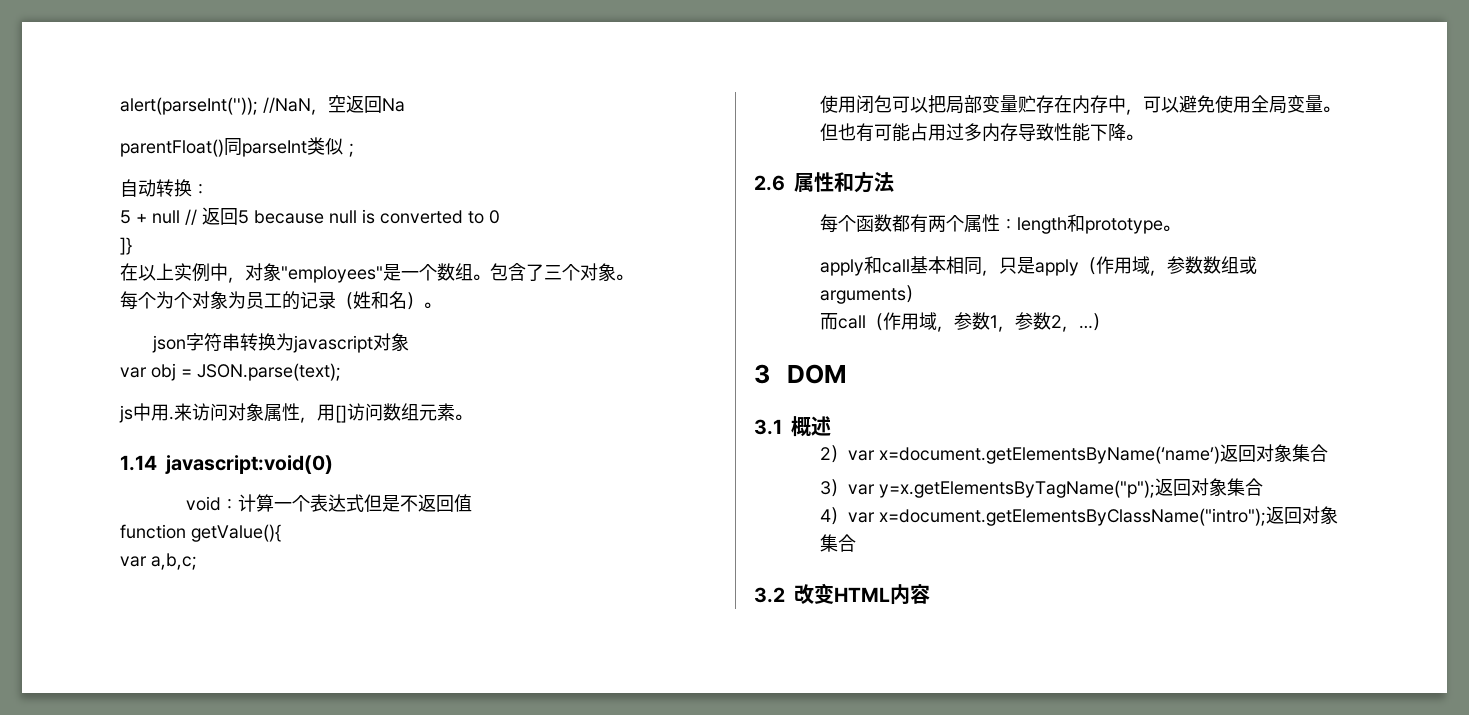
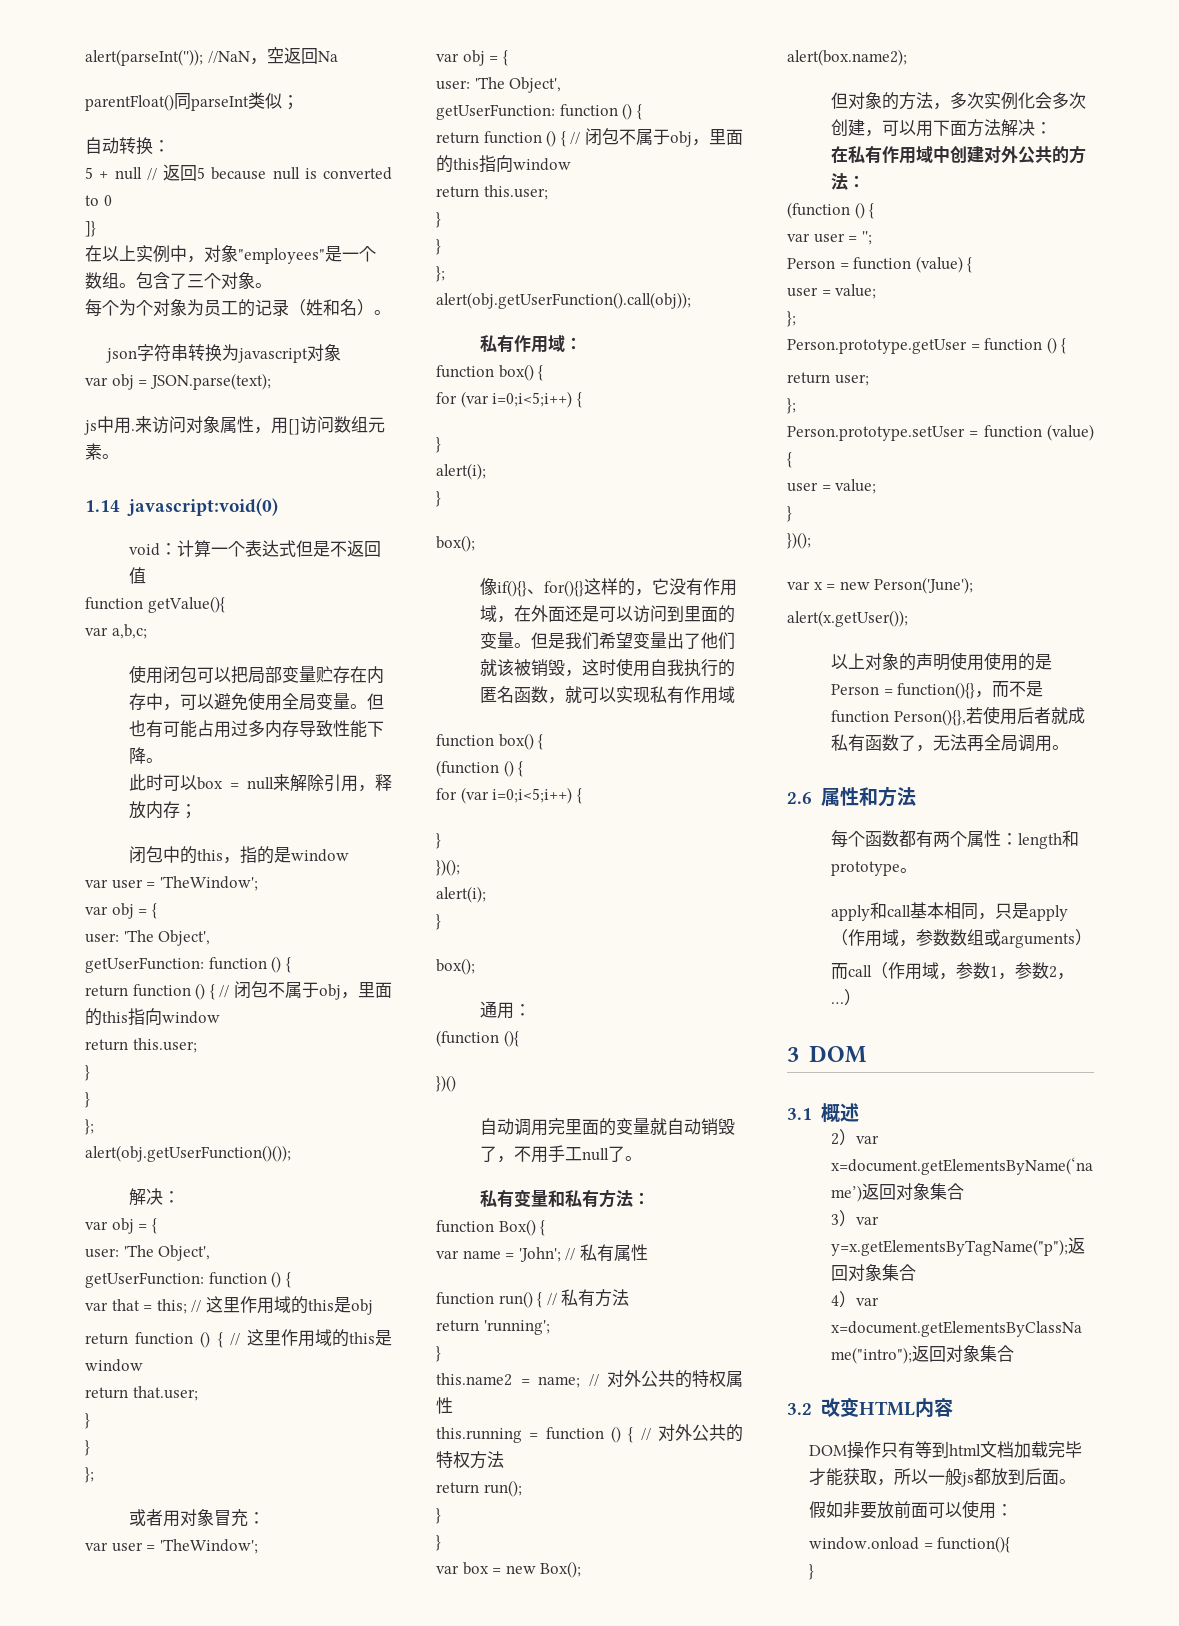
+ 此时可以box = null来解除引用，释放内存；
+ 闭包中的this，指的是window
+ var user = 'TheWindow';
+ var obj = {
+ user: 'The Object',
+ getUserFunction: function () {
+ return function () { // 闭包不属于obj，里面的this指向window
+ return this.user;
+ }
+ }
+ };
+ alert(obj.getUserFunction()());
+ 解决：
+ var obj = {
+ user: 'The Object',
+ getUserFunction: function () {
+ var that = this; // 这里作用域的this是obj
+ return function () { // 这里作用域的this是window
+ return that.user;
+ }
+ }
+ };
+ 或者用对象冒充：
+ var user = 'TheWindow';
+ var obj = {
+ user: 'The Object',
+ getUserFunction: function () {
+ return function () { // 闭包不属于obj，里面的this指向window
+ return this.user;
+ }
+ }
+ };
+ alert(obj.getUserFunction().call(obj));
+ 私有作用域：
+ function box() {
+ for (var i=0;i<5;i++) {
+ }
+ alert(i);
+ }
+ box();
+ 像if(){}、for(){}这样的，它没有作用域，在外面还是可以访问到里面的变量。但是我们希望变量出了他们就该被销毁，这时使用自我执行的匿名函数，就可以实现私有作用域
+ function box() {
+ (function () {
+ for (var i=0;i<5;i++) {
+ }
+ })();
+ alert(i);
+ }
+ box();
+ 通用：
+ (function (){
+ })()
+ 自动调用完里面的变量就自动销毁了，不用手工null了。
+ 私有变量和私有方法：
+ function Box() {
+ var name = 'John'; // 私有属性
+ function run() { // 私有方法
+ return 'running';
+ }
+ this.name2 = name; // 对外公共的特权属性
+ this.running = function () { // 对外公共的特权方法
+ return run();
+ }
+ }
+ var box = new Box();
+ alert(box.name2);
+ 但对象的方法，多次实例化会多次创建，可以用下面方法解决：
+ 在私有作用域中创建对外公共的方法：
+ (function () {
+ var user = '';
+ Person = function (value) {
+ user = value;
+ };
+ Person.prototype.getUser = function () {
+ return user;
+ };
+ Person.prototype.setUser = function (value) {
+ user = value;
+ }
+ })();
+ var x = new Person('June');
+ alert(x.getUser());
+ 以上对象的声明使用使用的是Person = function(){}，而不是function Person(){},若使用后者就成私有函数了，无法再全局调用。
+ DOM操作只有等到html文档加载完毕才能获取，所以一般js都放到后面。
+ 假如非要放前面可以使用：
+ window.onload = function(){
+ }

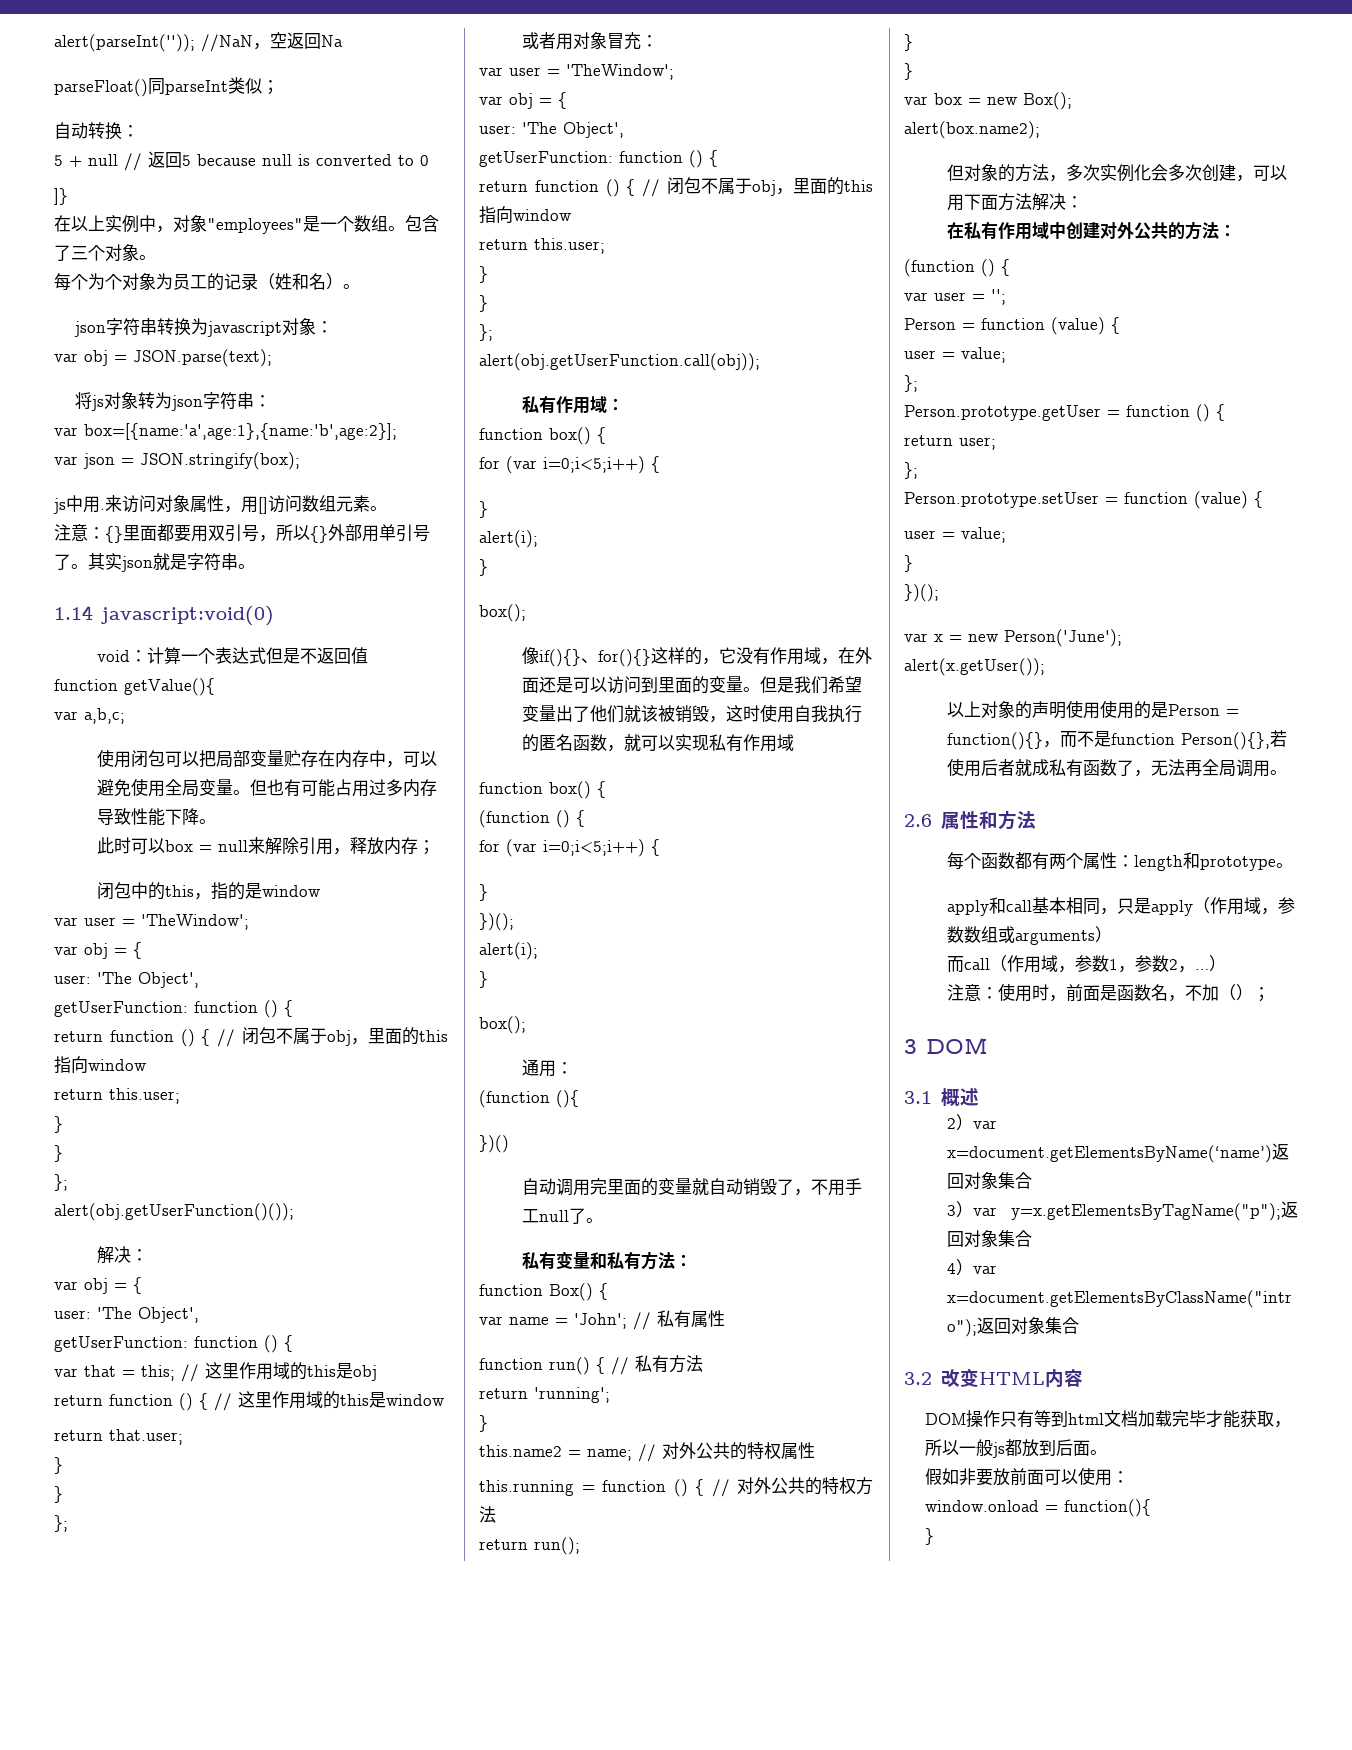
- parentFloat()同parseInt类似；
+ parseFloat()同parseInt类似；
- json字符串转换为javascript对象
+ json字符串转换为javascript对象：
+ 将js对象转为json字符串：
+ var box=[{name:'a',age:1},{name:'b',age:2}];
+ var json = JSON.stringify(box);
+ 注意：{}里面都要用双引号，所以{}外部用单引号了。其实json就是字符串。
- alert(obj.getUserFunction().call(obj));
+ alert(obj.getUserFunction.call(obj));
+ 注意：使用时，前面是函数名，不加（）；

